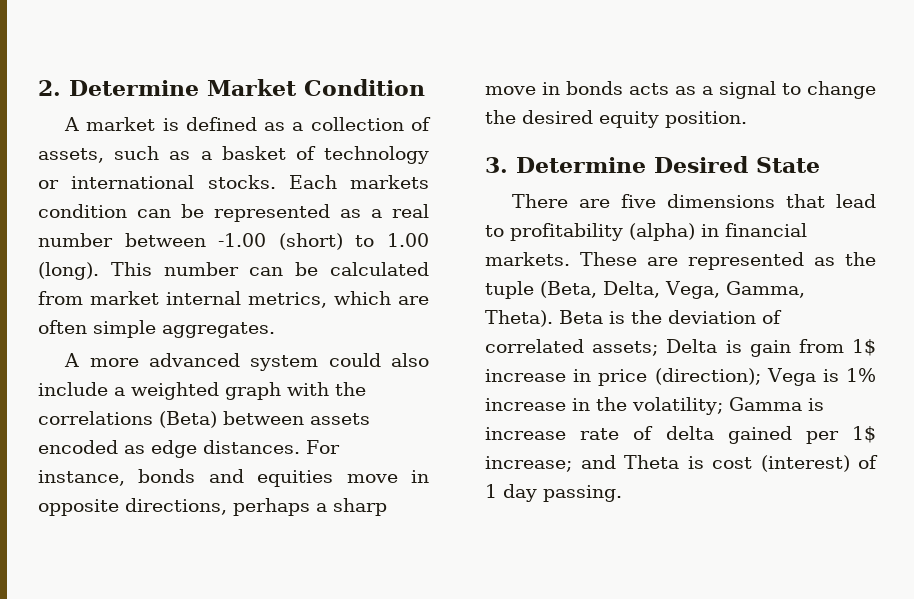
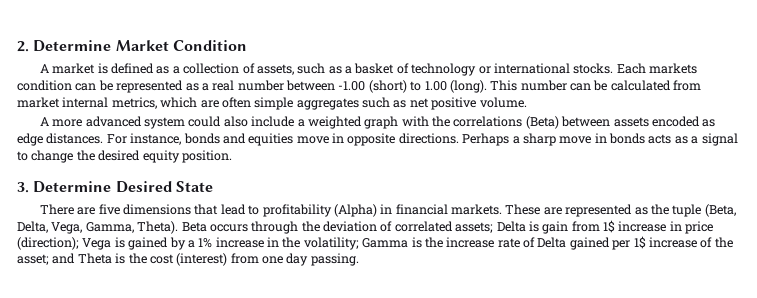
- This number can be calculated from market internal metrics, which are often simple aggregates.
+ This number can be calculated from market internal metrics, which are often simple aggregates such as net positive volume.
- For instance, bonds and equities move in opposite directions, perhaps a sharp move in bonds acts as a signal to change the desired equity position.
+ For instance, bonds and equities move in opposite directions. Perhaps a sharp move in bonds acts as a signal to change the desired equity position.
- There are five dimensions that lead to profitability (alpha) in financial markets.
+ There are five dimensions that lead to profitability (Alpha) in financial markets.
- Beta is the deviation of correlated assets; Delta is gain from 1$ increase in price (direction); Vega is 1% increase in the volatility; Gamma is increase rate of delta gained per 1$ increase; and Theta is cost (interest) of 1 day passing.
+ Beta occurs through the deviation of correlated assets; Delta is gain from 1$ increase in price (direction); Vega is gained by a 1% increase in the volatility; Gamma is the increase rate of Delta gained per 1$ increase of the asset; and Theta is the cost (interest) from one day passing.

